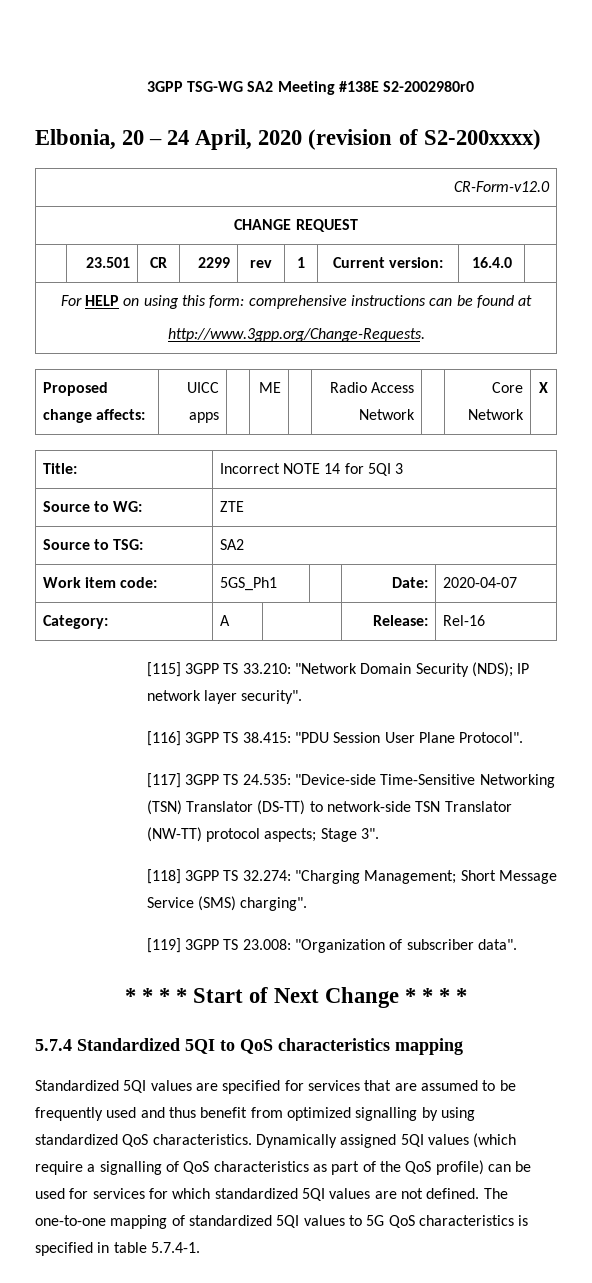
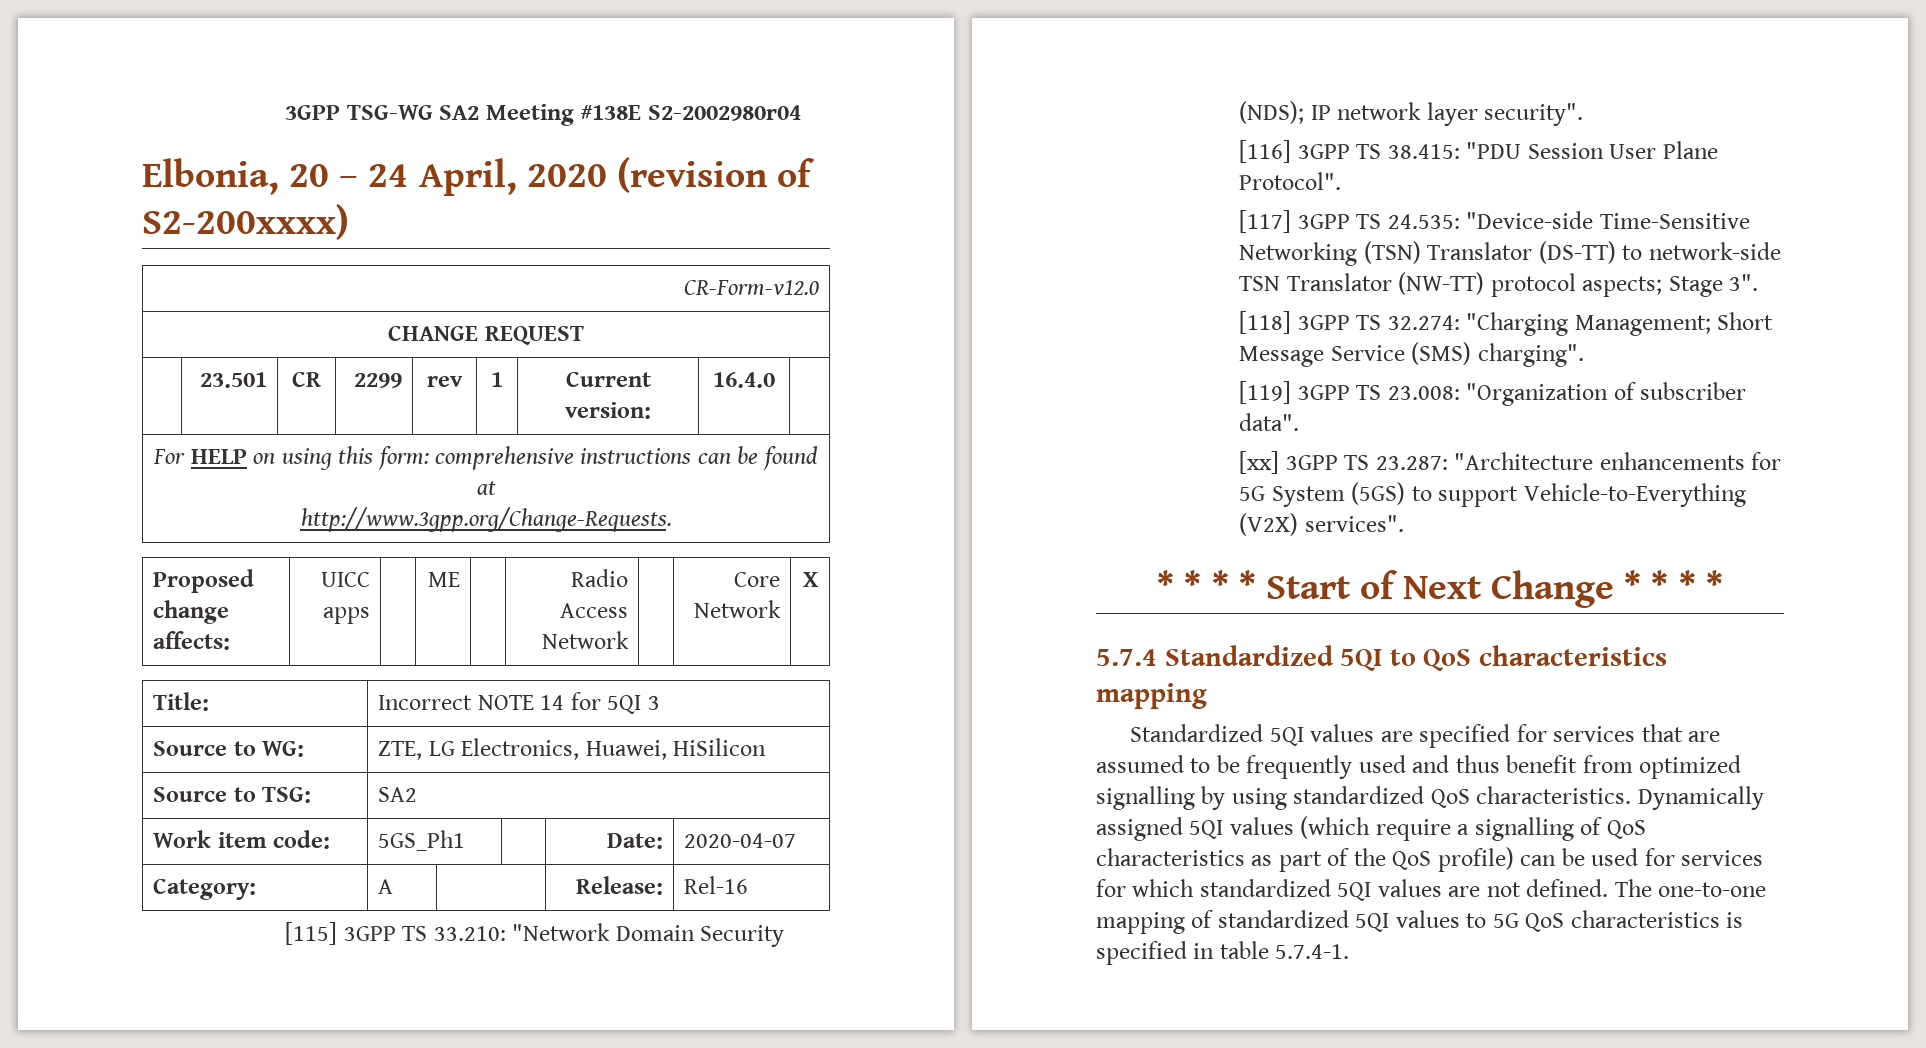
- 3GPP TSG-WG SA2 Meeting #138E S2-2002980r0
+ 3GPP TSG-WG SA2 Meeting #138E S2-2002980r04
- Source to WG: | ZTE
+ Source to WG: | ZTE, LG Electronics, Huawei, HiSilicon
+ [xx] 3GPP TS 23.287: "Architecture enhancements for 5G System (5GS) to support Vehicle-to-Everything (V2X) services".

